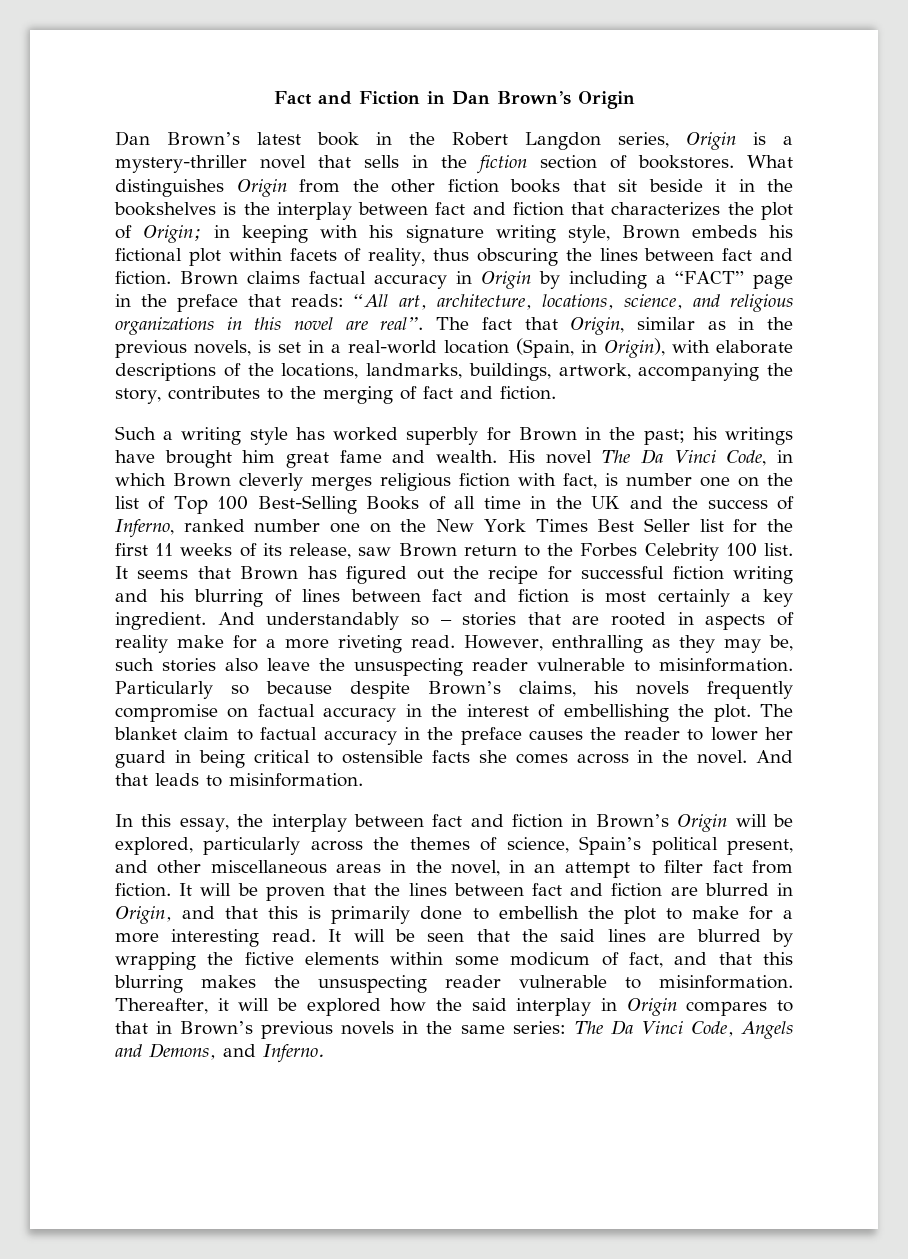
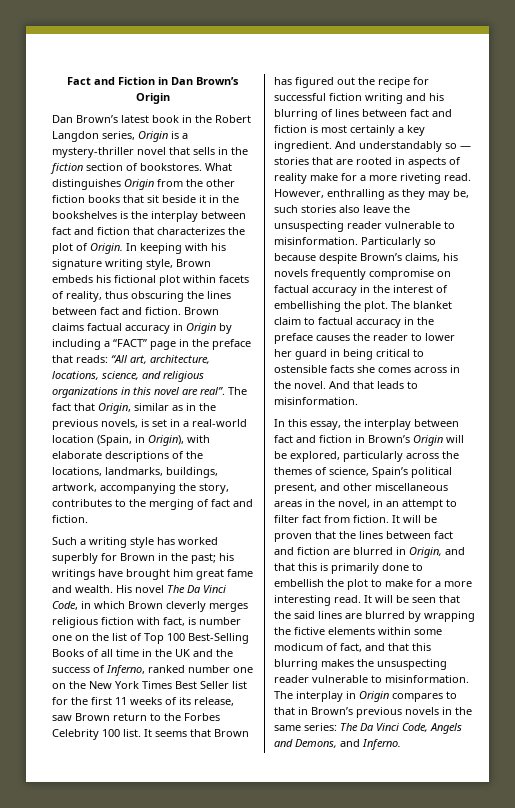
- What distinguishes Origin from the other fiction books that sit beside it in the bookshelves is the interplay between fact and fiction that characterizes the plot of Origin; in keeping with his signature writing style, Brown embeds his fictional plot within facets of reality, thus obscuring the lines between fact and fiction.
+ What distinguishes Origin from the other fiction books that sit beside it in the bookshelves is the interplay between fact and fiction that characterizes the plot of Origin. In keeping with his signature writing style, Brown embeds his fictional plot within facets of reality, thus obscuring the lines between fact and fiction.
- And understandably so – stories that are rooted in aspects of reality make for a more riveting read.
+ And understandably so — stories that are rooted in aspects of reality make for a more riveting read.
- Thereafter, it will be explored how the said interplay in Origin compares to that in Brown’s previous novels in the same series: The Da Vinci Code, Angels and Demons, and Inferno.
+ The interplay in Origin compares to that in Brown’s previous novels in the same series: The Da Vinci Code, Angels and Demons, and Inferno.

